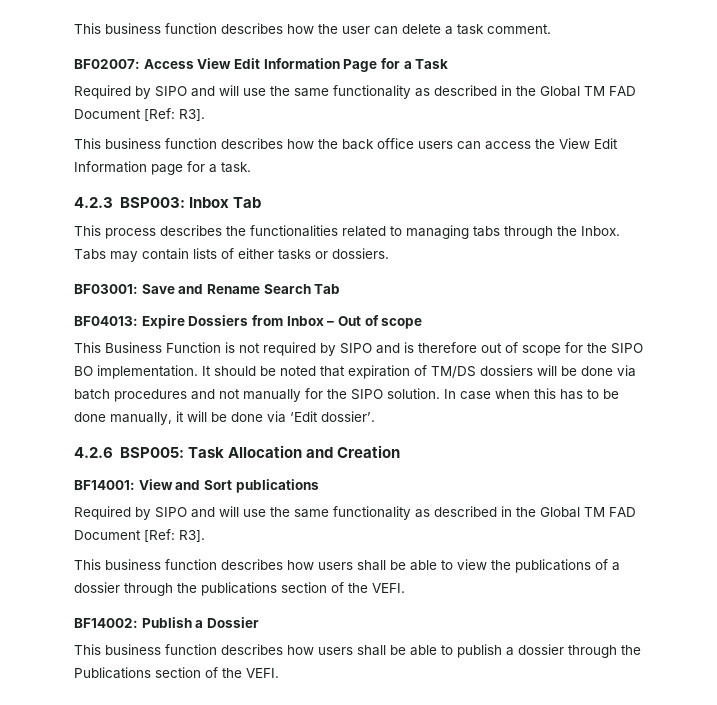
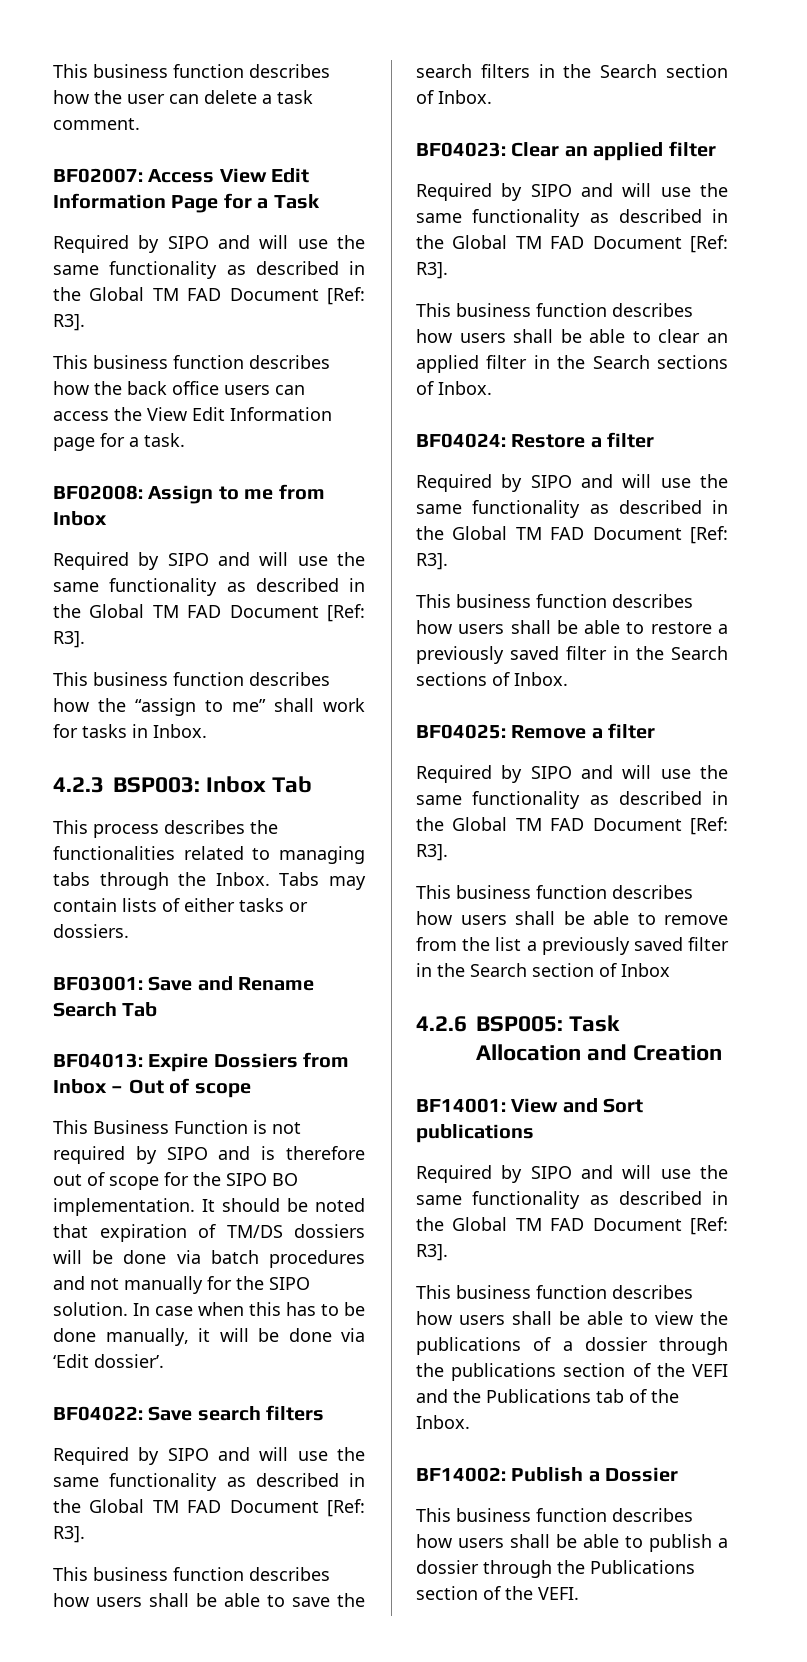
+ BF02008: Assign to me from Inbox
+ Required by SIPO and will use the same functionality as described in the Global TM FAD Document [Ref: R3].
+ This business function describes how the “assign to me” shall work for tasks in Inbox.
+ BF04022: Save search filters
+ Required by SIPO and will use the same functionality as described in the Global TM FAD Document [Ref: R3].
+ This business function describes how users shall be able to save the search filters in the Search section of Inbox.
+ BF04023: Clear an applied filter
+ Required by SIPO and will use the same functionality as described in the Global TM FAD Document [Ref: R3].
+ This business function describes how users shall be able to clear an applied filter in the Search sections of Inbox.
+ BF04024: Restore a filter
+ Required by SIPO and will use the same functionality as described in the Global TM FAD Document [Ref: R3].
+ This business function describes how users shall be able to restore a previously saved filter in the Search sections of Inbox.
+ BF04025: Remove a filter
+ Required by SIPO and will use the same functionality as described in the Global TM FAD Document [Ref: R3].
+ This business function describes how users shall be able to remove from the list a previously saved filter in the Search section of Inbox
- This business function describes how users shall be able to view the publications of a dossier through the publications section of the VEFI.
+ This business function describes how users shall be able to view the publications of a dossier through the publications section of the VEFI and the Publications tab of the Inbox.

